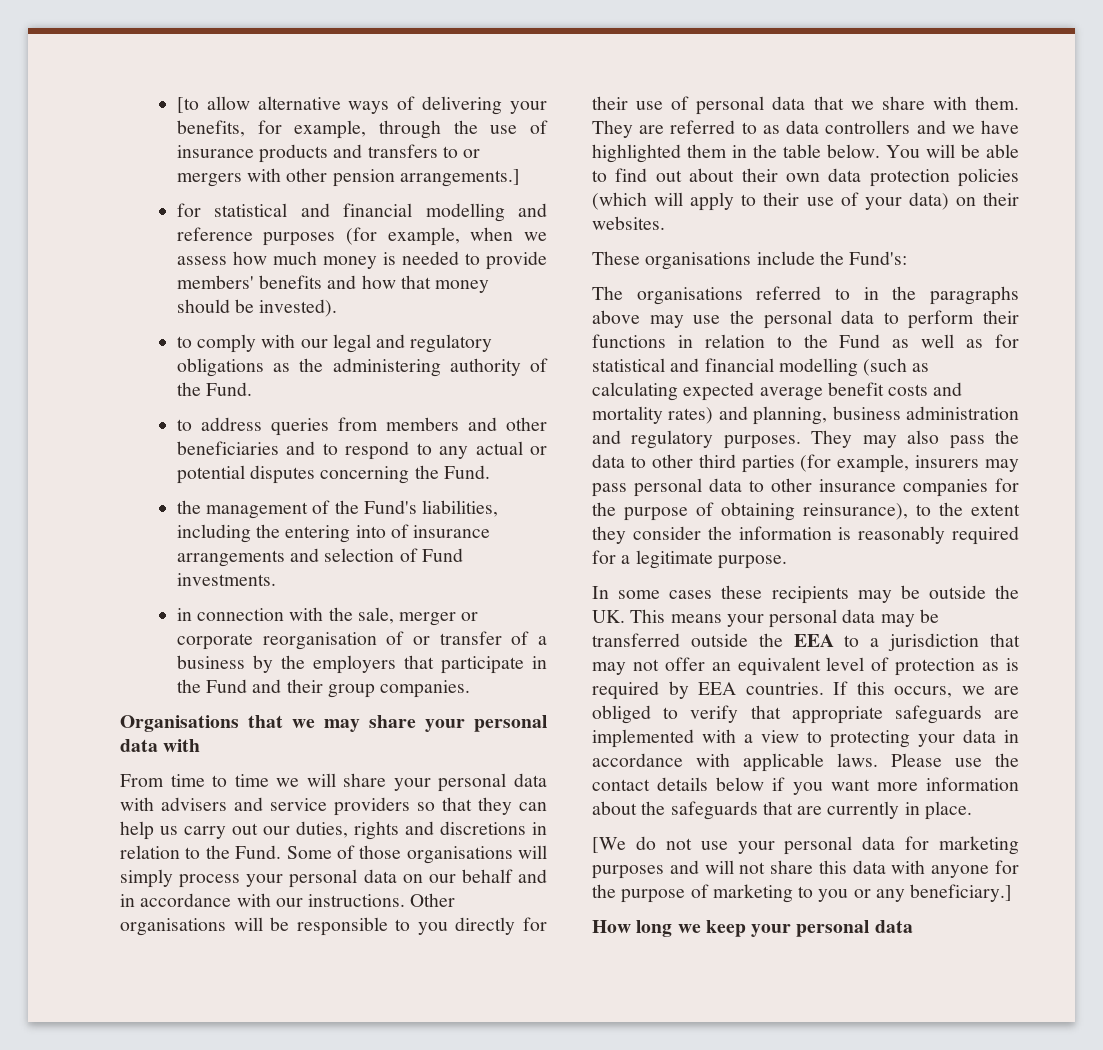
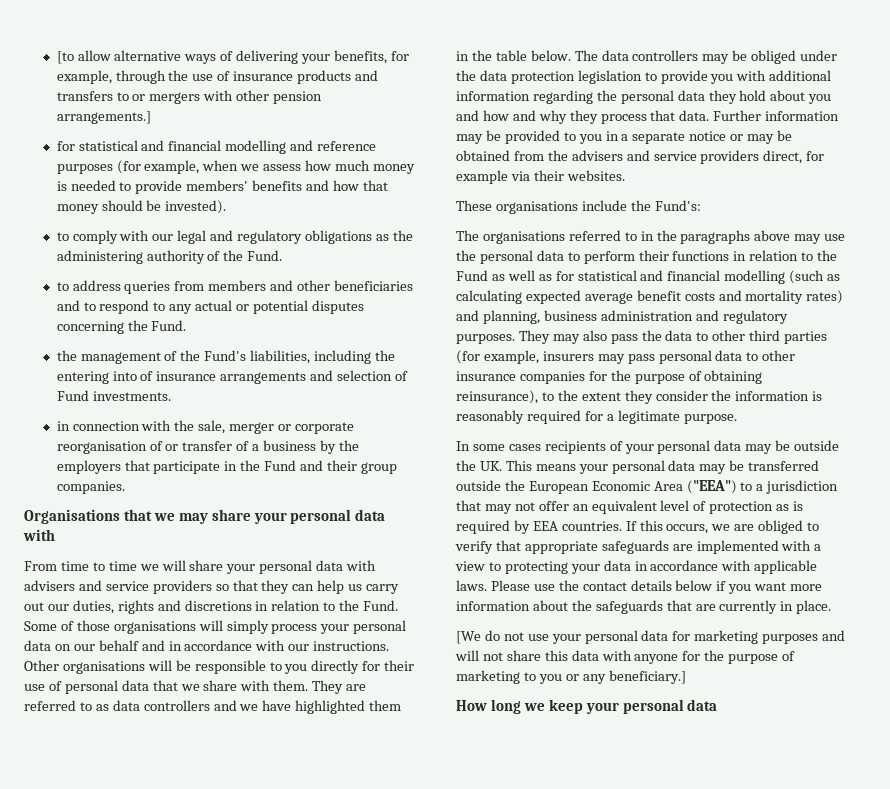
- You will be able to find out about their own data protection policies (which will apply to their use of your data) on their websites.
+ The data controllers may be obliged under the data protection legislation to provide you with additional information regarding the personal data they hold about you and how and why they process that data. Further information may be provided to you in a separate notice or may be obtained from the advisers and service providers direct, for example via their websites.
- In some cases these recipients may be outside the UK. This means your personal data may be transferred outside the EEA to a jurisdiction that may not offer an equivalent level of protection as is required by EEA countries.
+ In some cases recipients of your personal data may be outside the UK. This means your personal data may be transferred outside the European Economic Area ("EEA") to a jurisdiction that may not offer an equivalent level of protection as is required by EEA countries.

